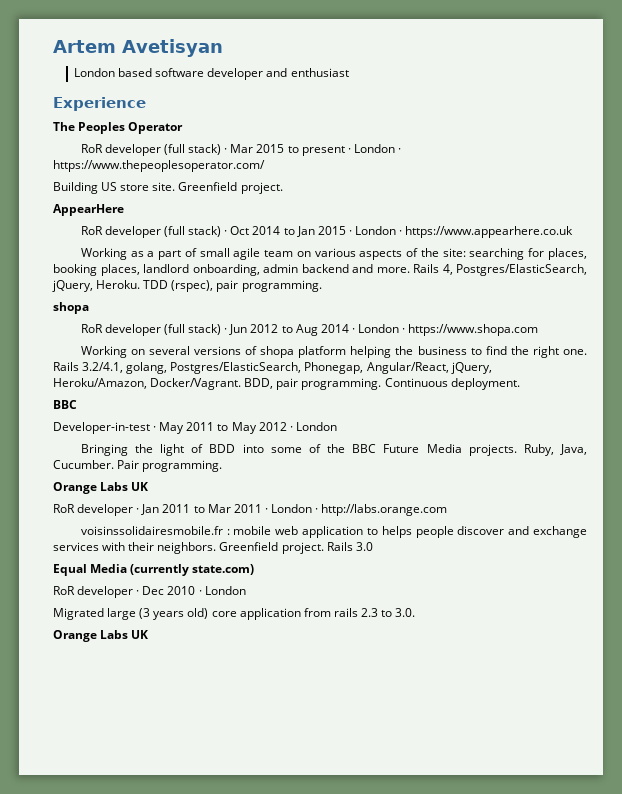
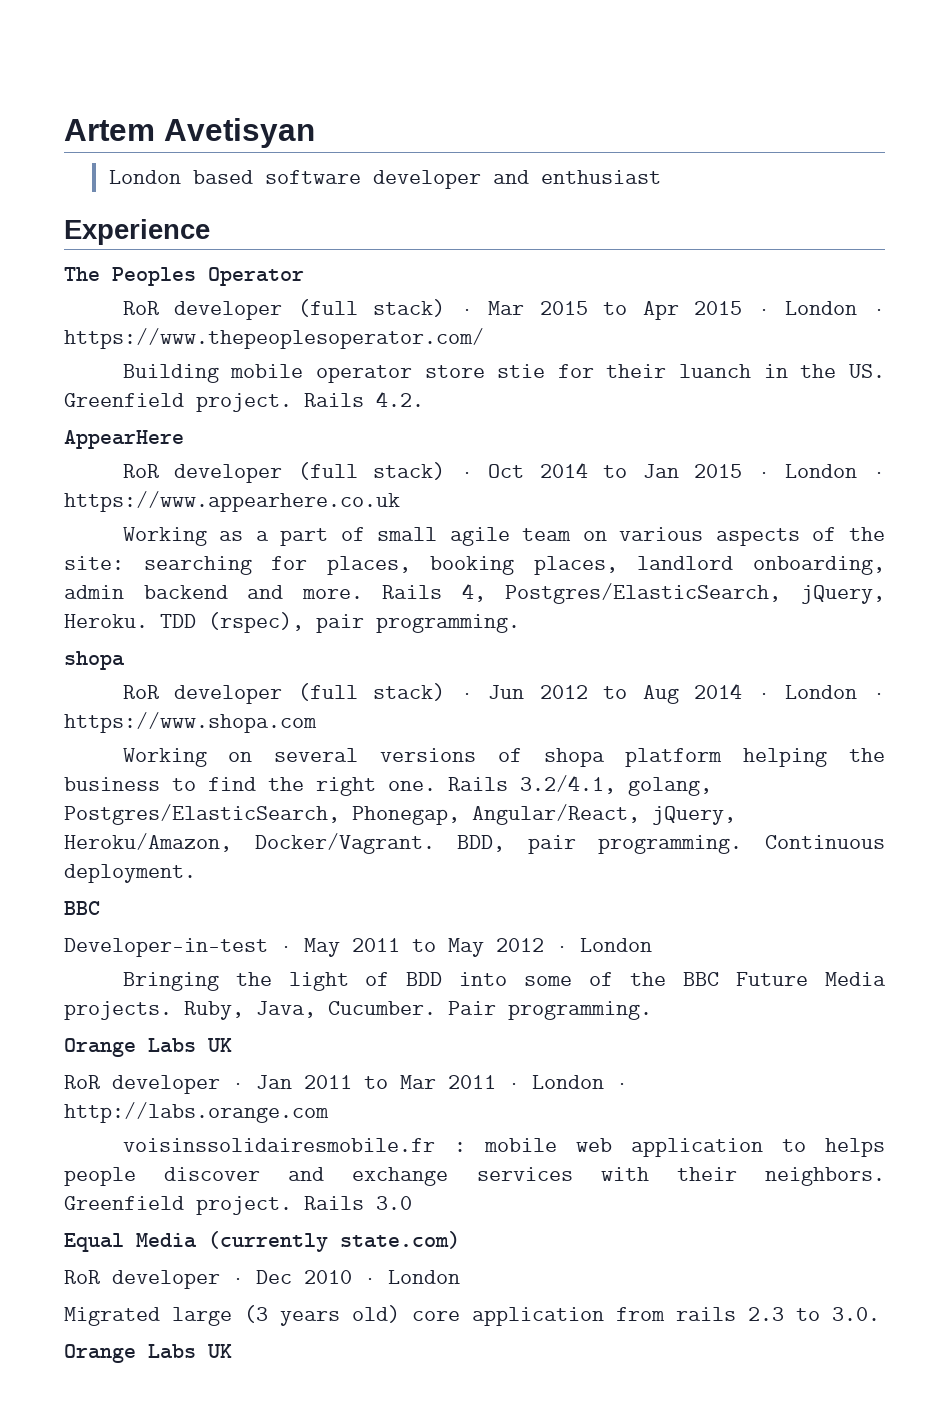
- RoR developer (full stack) · Mar 2015 to present · London · https://www.thepeoplesoperator.com/
+ RoR developer (full stack) · Mar 2015 to Apr 2015 · London · https://www.thepeoplesoperator.com/
- Building US store site. Greenfield project.
+ Building mobile operator store stie for their luanch in the US. Greenfield project. Rails 4.2.

